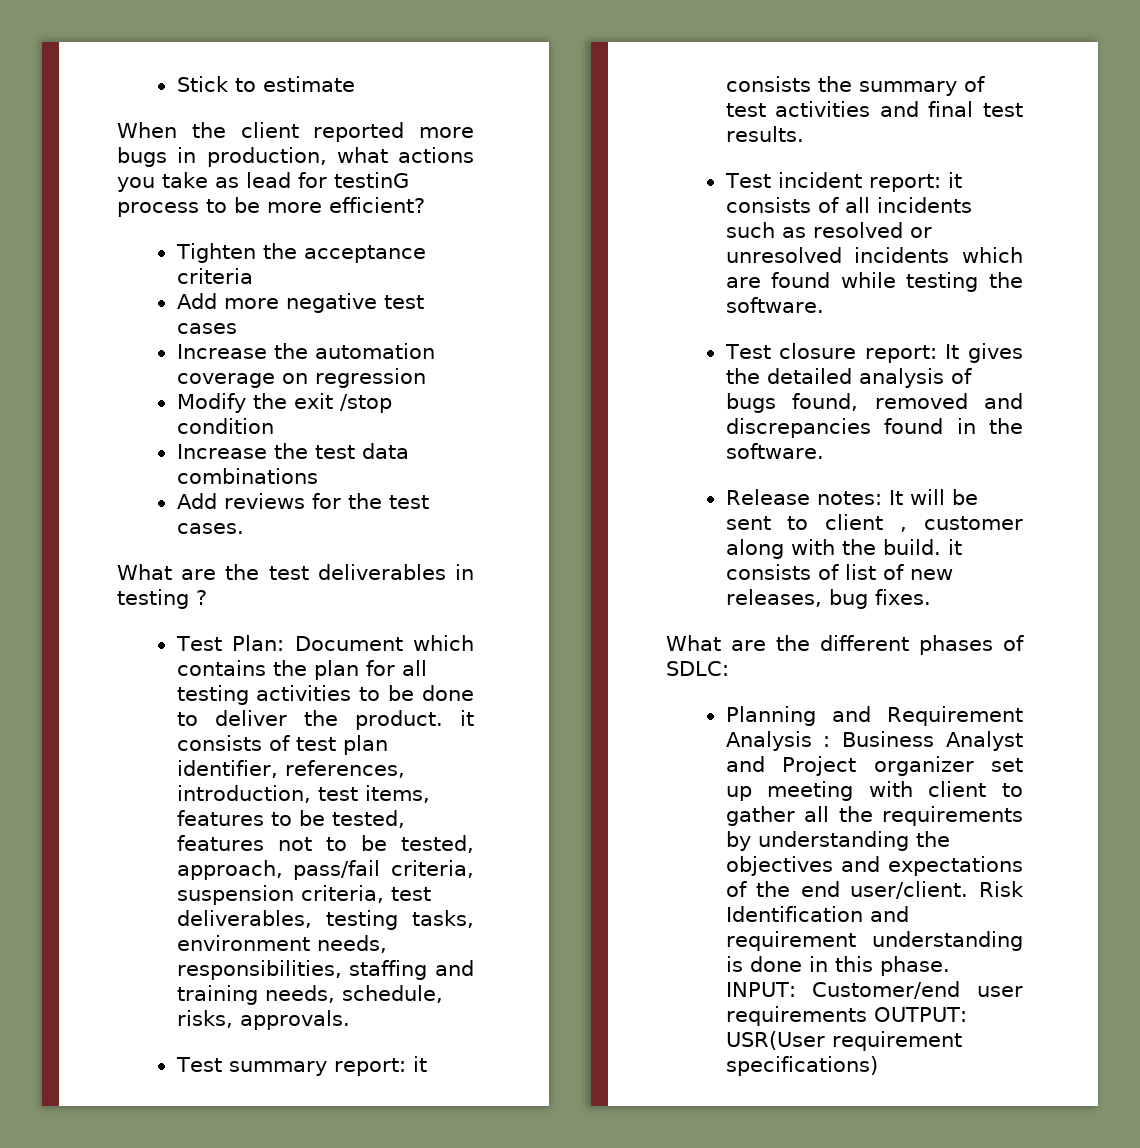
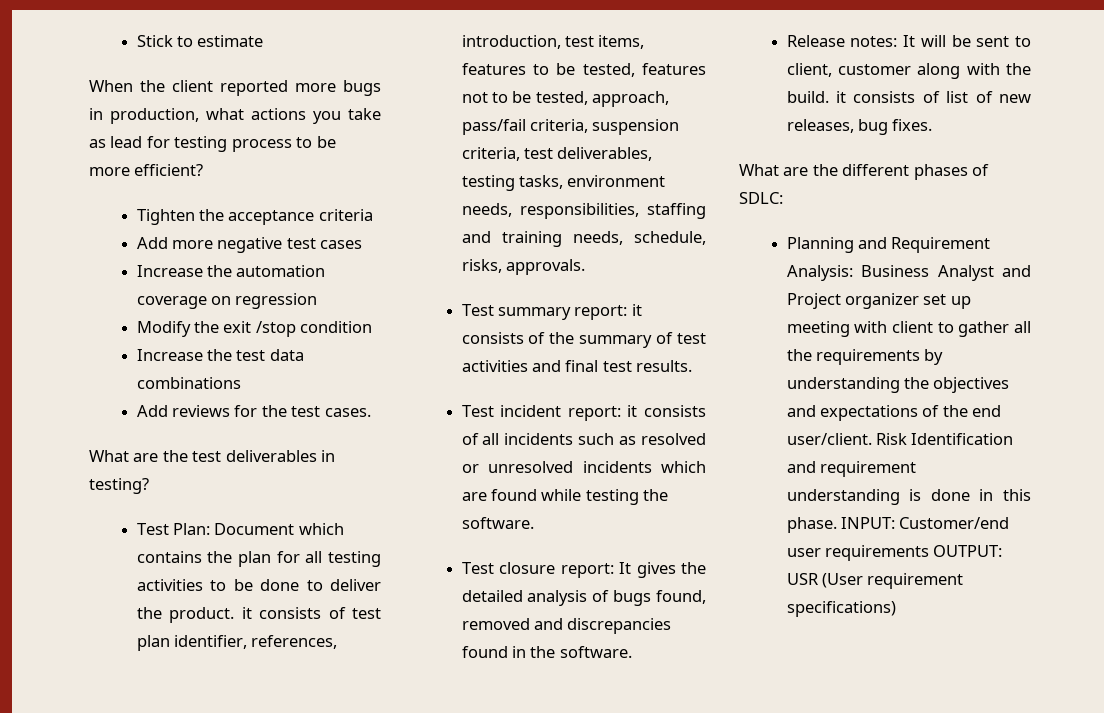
- When the client reported more bugs in production, what actions you take as lead for testinG process to be more efficient?
+ When the client reported more bugs in production, what actions you take as lead for testing process to be more efficient?
- What are the test deliverables in testing ?
+ What are the test deliverables in testing?
- Test summary report: it consists the summary of test activities and final test results.
+ Test summary report: it consists of the summary of test activities and final test results.
- Release notes: It will be sent to client , customer along with the build. it consists of list of new releases, bug fixes.
+ Release notes: It will be sent to client, customer along with the build. it consists of list of new releases, bug fixes.
- Planning and Requirement Analysis : Business Analyst and Project organizer set up meeting with client to gather all the requirements by understanding the objectives and expectations of the end user/client.
+ Planning and Requirement Analysis: Business Analyst and Project organizer set up meeting with client to gather all the requirements by understanding the objectives and expectations of the end user/client.
- INPUT: Customer/end user requirements OUTPUT: USR(User requirement specifications)
+ INPUT: Customer/end user requirements OUTPUT: USR (User requirement specifications)

